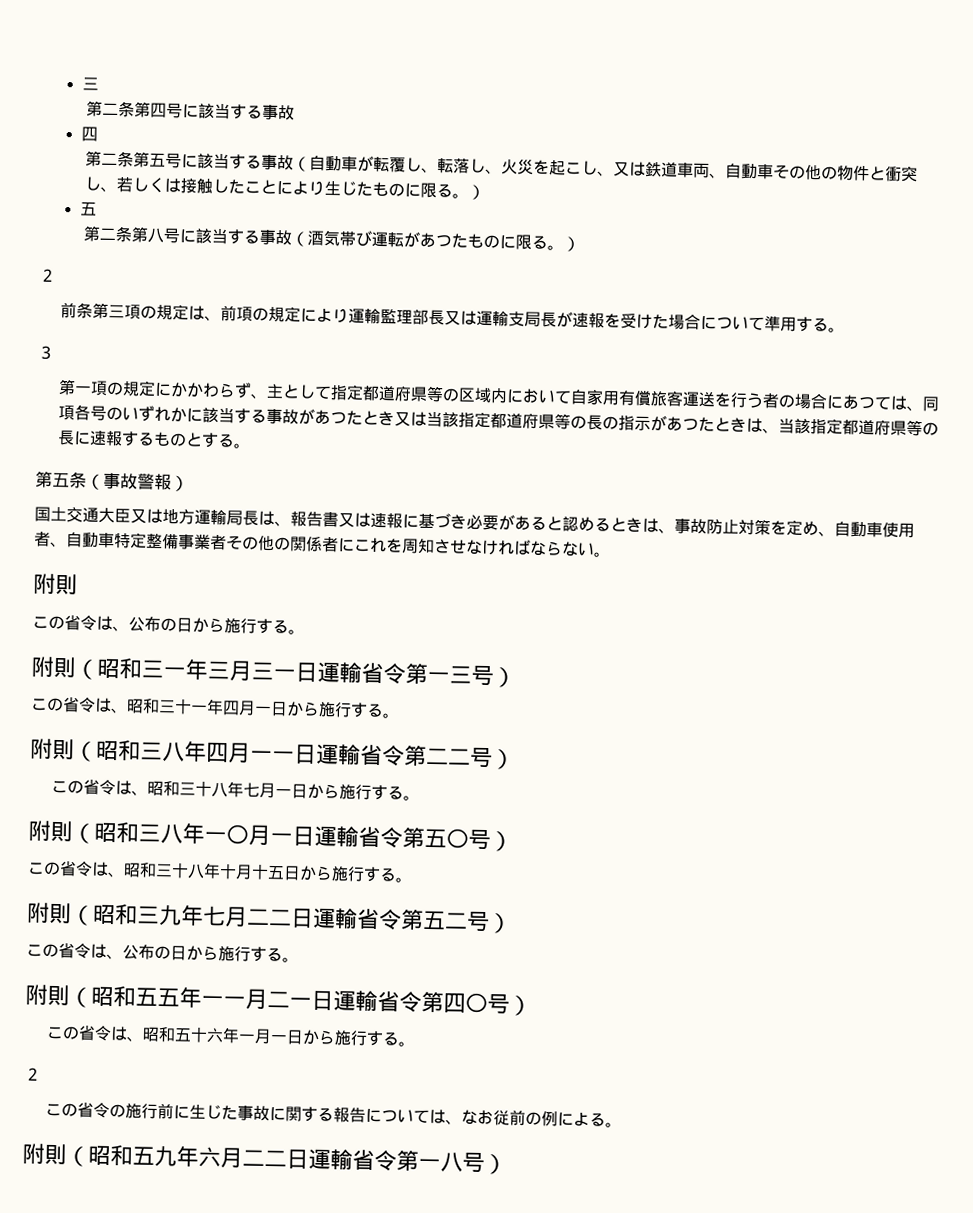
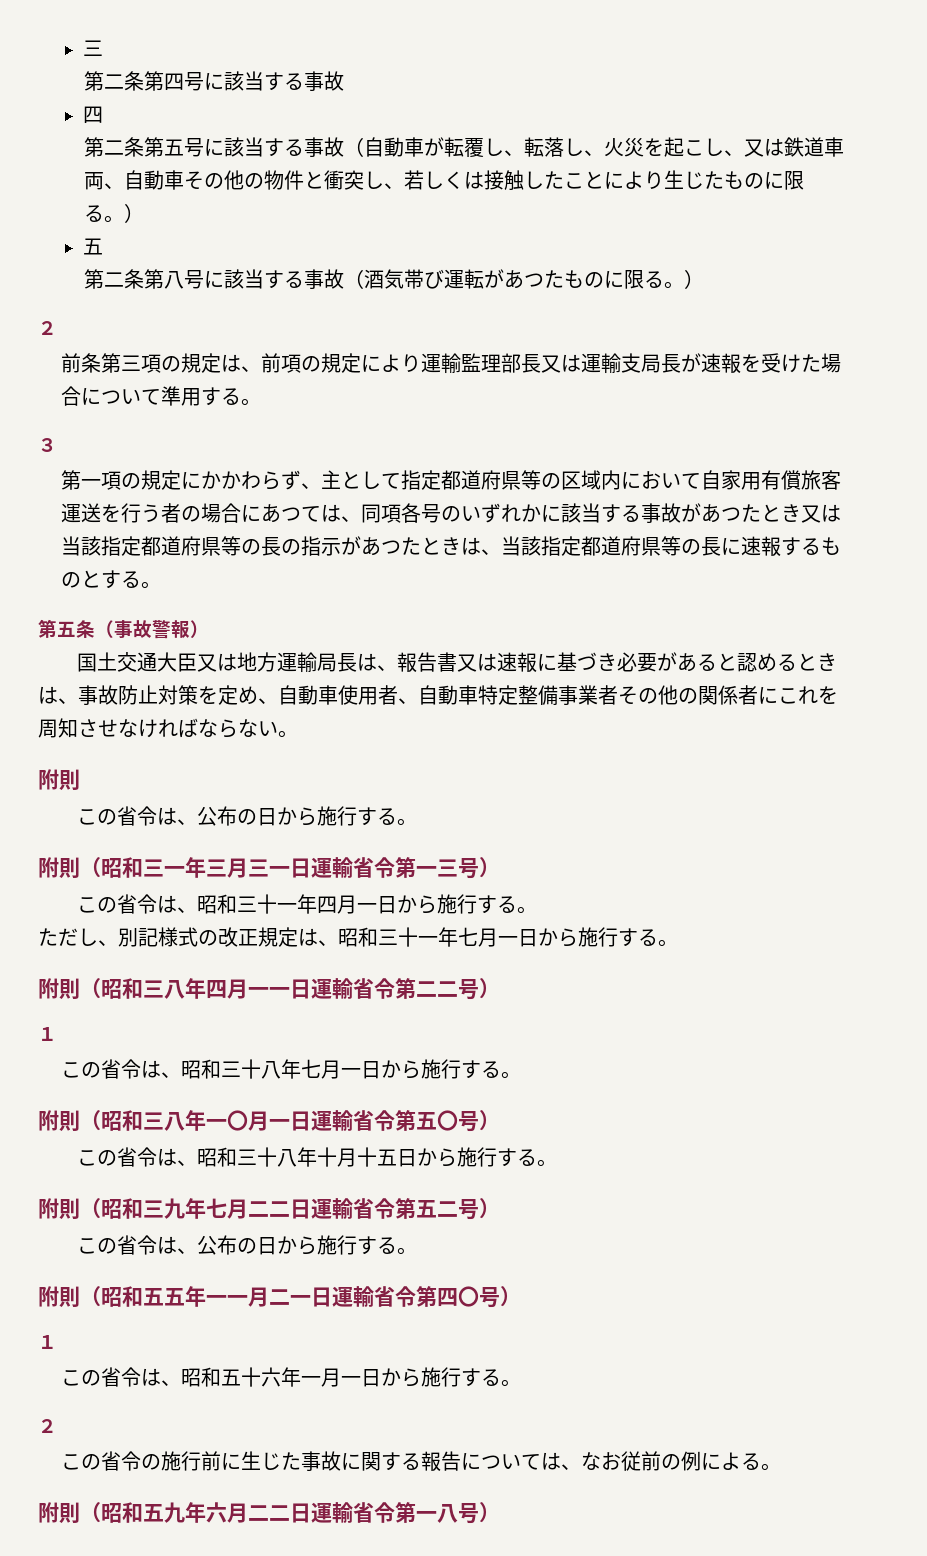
+ ただし、別記様式の改正規定は、昭和三十一年七月一日から施行する。
  附則（昭和三八年四月一一日運輸省令第二二号）
+ １
  附則（昭和五五年一一月二一日運輸省令第四〇号）
+ １

